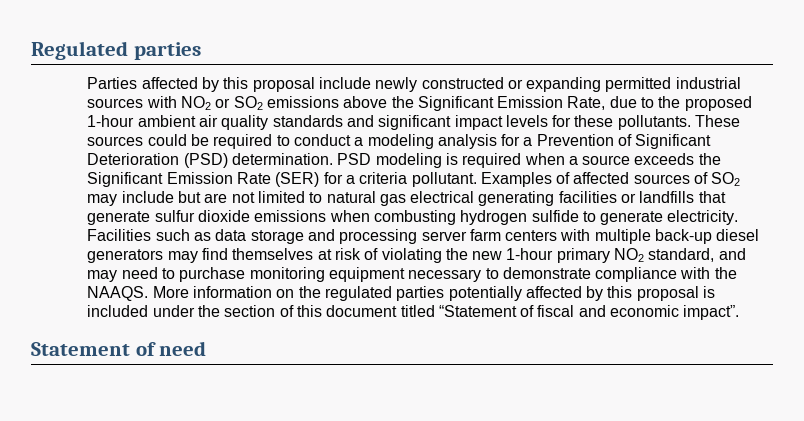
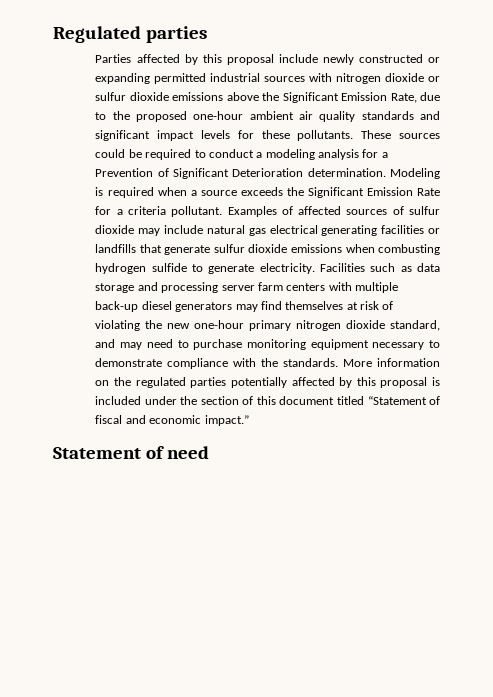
- Parties affected by this proposal include newly constructed or expanding permitted industrial sources with NO2 or SO2 emissions above the Significant Emission Rate, due to the proposed 1-hour ambient air quality standards and significant impact levels for these pollutants.
+ Parties affected by this proposal include newly constructed or expanding permitted industrial sources with nitrogen dioxide or sulfur dioxide emissions above the Significant Emission Rate, due to the proposed one-hour ambient air quality standards and significant impact levels for these pollutants.
- These sources could be required to conduct a modeling analysis for a Prevention of Significant Deterioration (PSD) determination. PSD modeling is required when a source exceeds the Significant Emission Rate (SER) for a criteria pollutant.
+ These sources could be required to conduct a modeling analysis for a Prevention of Significant Deterioration determination. Modeling is required when a source exceeds the Significant Emission Rate for a criteria pollutant.
- Examples of affected sources of SO2 may include but are not limited to natural gas electrical generating facilities or landfills that generate sulfur dioxide emissions when combusting hydrogen sulfide to generate electricity.
+ Examples of affected sources of sulfur dioxide may include natural gas electrical generating facilities or landfills that generate sulfur dioxide emissions when combusting hydrogen sulfide to generate electricity.
- Facilities such as data storage and processing server farm centers with multiple back-up diesel generators may find themselves at risk of violating the new 1-hour primary NO2 standard, and may need to purchase monitoring equipment necessary to demonstrate compliance with the NAAQS.
+ Facilities such as data storage and processing server farm centers with multiple back-up diesel generators may find themselves at risk of violating the new one-hour primary nitrogen dioxide standard, and may need to purchase monitoring equipment necessary to demonstrate compliance with the standards.
- More information on the regulated parties potentially affected by this proposal is included under the section of this document titled “Statement of fiscal and economic impact”.
+ More information on the regulated parties potentially affected by this proposal is included under the section of this document titled “Statement of fiscal and economic impact.”

